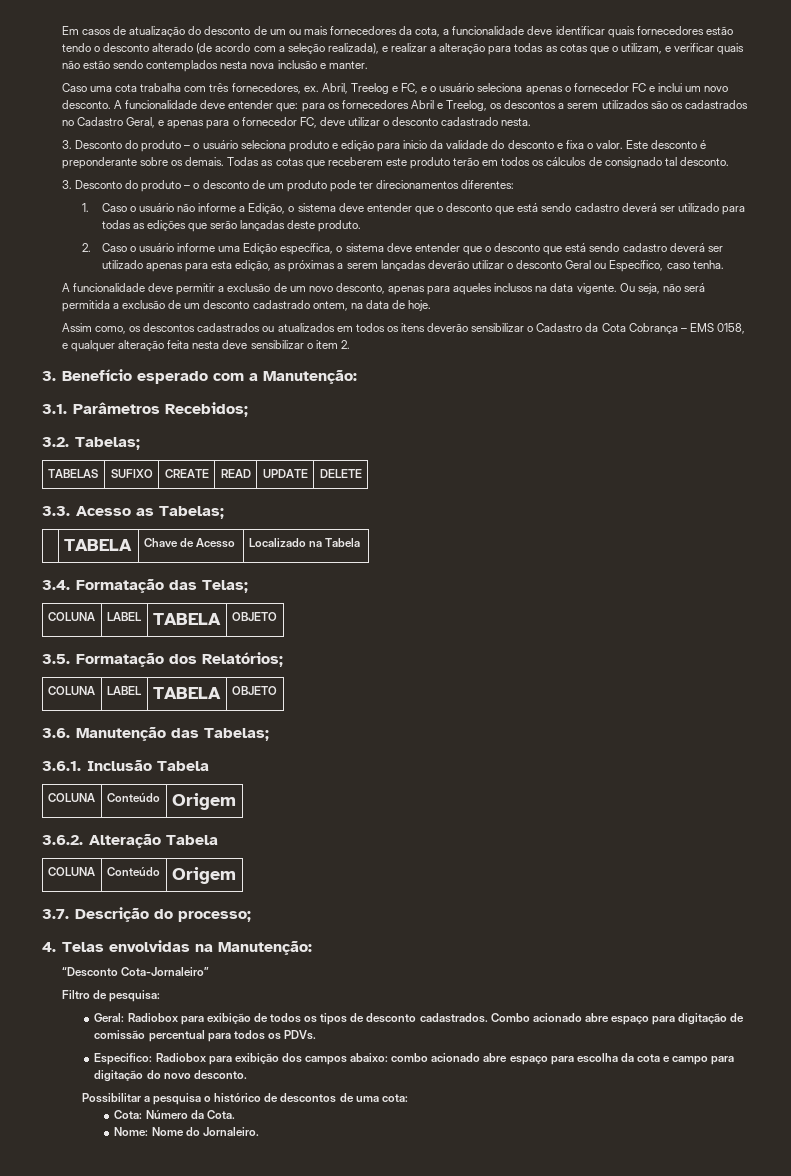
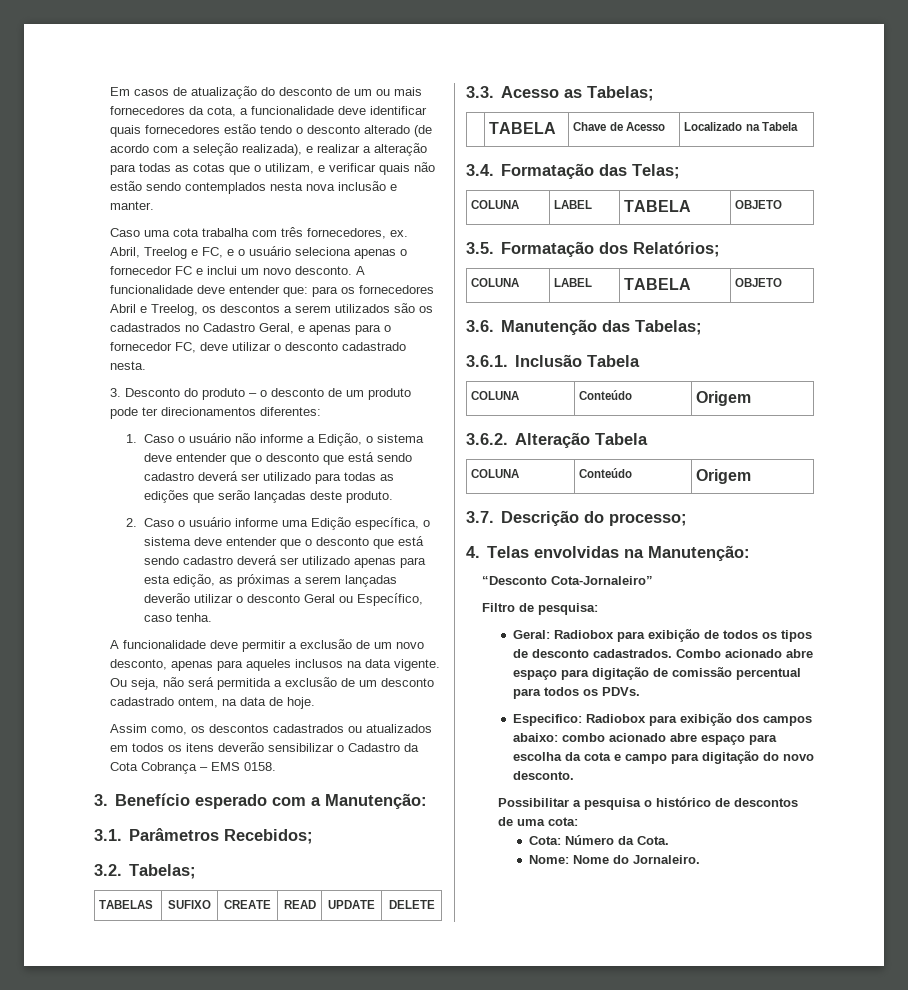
- 3. Desconto do produto – o usuário seleciona produto e edição para inicio da validade do desconto e fixa o valor. Este desconto é preponderante sobre os demais. Todas as cotas que receberem este produto terão em todos os cálculos de consignado tal desconto.
- Assim como, os descontos cadastrados ou atualizados em todos os itens deverão sensibilizar o Cadastro da Cota Cobrança – EMS 0158, e qualquer alteração feita nesta deve sensibilizar o item 2.
+ Assim como, os descontos cadastrados ou atualizados em todos os itens deverão sensibilizar o Cadastro da Cota Cobrança – EMS 0158.

